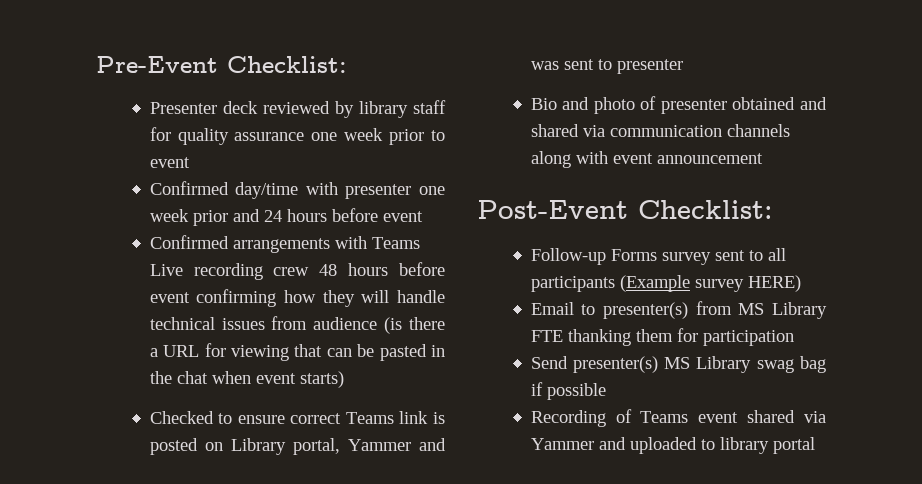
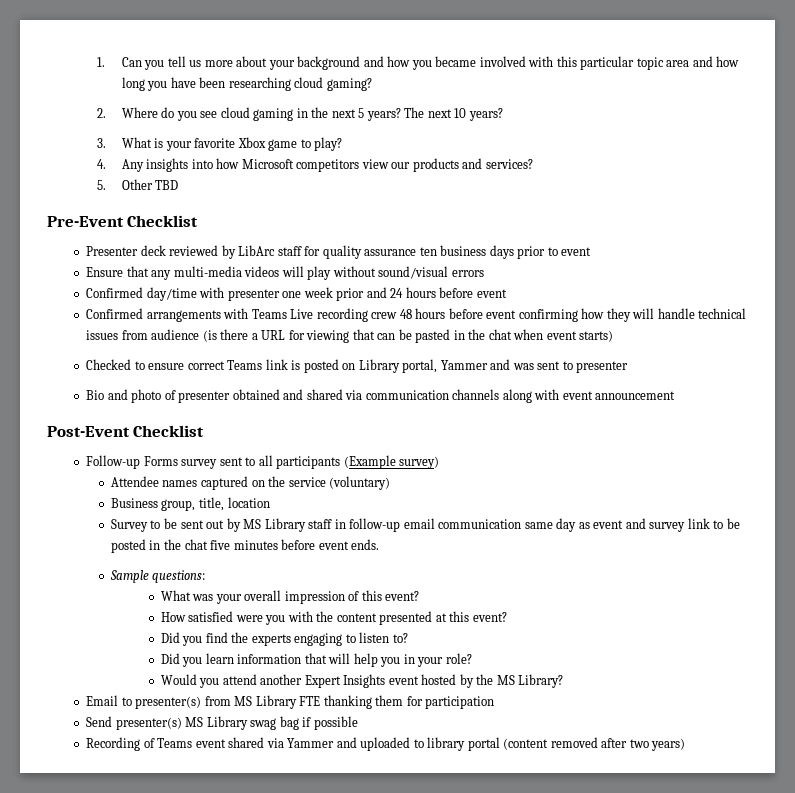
- Pre-Event Checklist:
+ 1. Can you tell us more about your background and how you became involved with this particular topic area and how long you have been researching cloud gaming?
+ 2. Where do you see cloud gaming in the next 5 years? The next 10 years?
+ 3. What is your favorite Xbox game to play?
+ 4. Any insights into how Microsoft competitors view our products and services?
+ 5. Other TBD
+ Pre-Event Checklist
- Presenter deck reviewed by library staff for quality assurance one week prior to event
+ Presenter deck reviewed by LibArc staff for quality assurance ten business days prior to event
+ Ensure that any multi-media videos will play without sound/visual errors
- Post-Event Checklist:
+ Post-Event Checklist
- Follow-up Forms survey sent to all participants (Example survey HERE)
+ Follow-up Forms survey sent to all participants (Example survey)
+ Attendee names captured on the service (voluntary)
+ Business group, title, location
+ Survey to be sent out by MS Library staff in follow-up email communication same day as event and survey link to be posted in the chat five minutes before event ends.
+ Sample questions:
+ What was your overall impression of this event?
+ How satisfied were you with the content presented at this event?
+ Did you find the experts engaging to listen to?
+ Did you learn information that will help you in your role?
+ Would you attend another Expert Insights event hosted by the MS Library?
- Recording of Teams event shared via Yammer and uploaded to library portal
+ Recording of Teams event shared via Yammer and uploaded to library portal (content removed after two years)

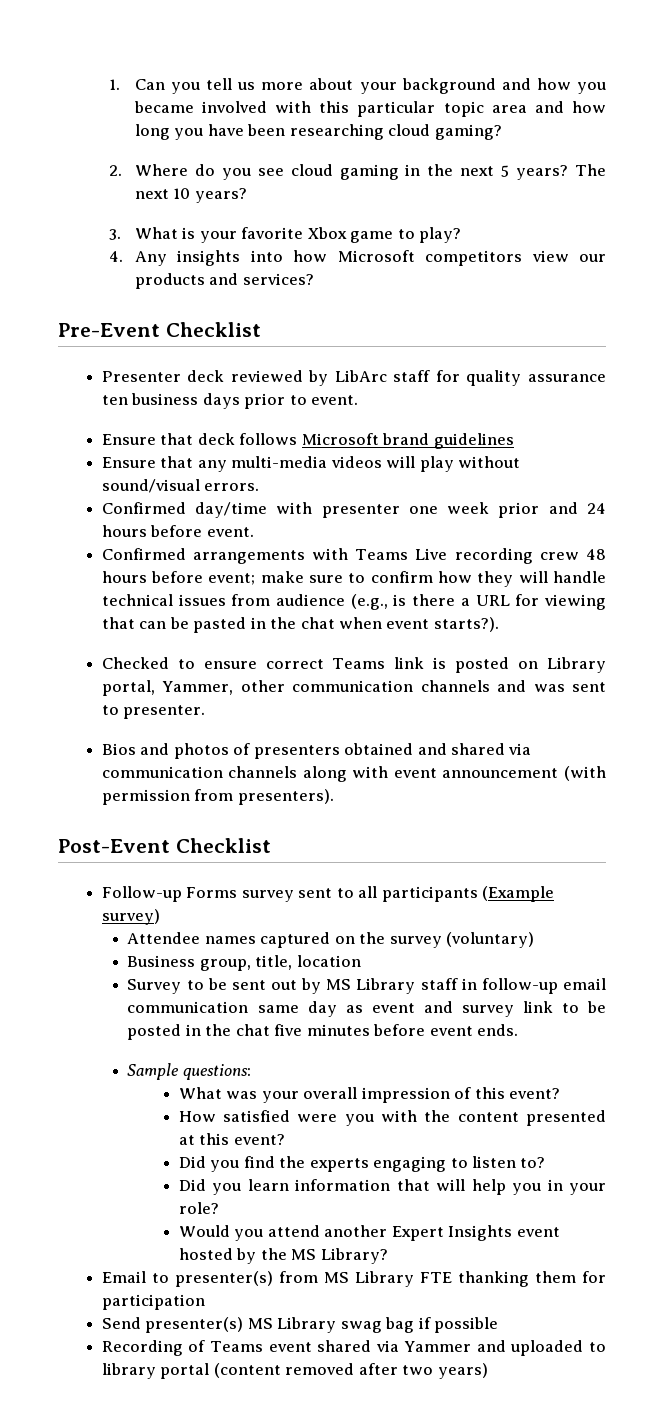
- 5. Other TBD
- Presenter deck reviewed by LibArc staff for quality assurance ten business days prior to event
+ Presenter deck reviewed by LibArc staff for quality assurance ten business days prior to event.
+ Ensure that deck follows Microsoft brand guidelines
- Ensure that any multi-media videos will play without sound/visual errors
+ Ensure that any multi-media videos will play without sound/visual errors.
- Confirmed day/time with presenter one week prior and 24 hours before event
+ Confirmed day/time with presenter one week prior and 24 hours before event.
- Confirmed arrangements with Teams Live recording crew 48 hours before event confirming how they will handle technical issues from audience (is there a URL for viewing that can be pasted in the chat when event starts)
+ Confirmed arrangements with Teams Live recording crew 48 hours before event; make sure to confirm how they will handle technical issues from audience (e.g., is there a URL for viewing that can be pasted in the chat when event starts?).
- Checked to ensure correct Teams link is posted on Library portal, Yammer and was sent to presenter
- Bio and photo of presenter obtained and shared via communication channels along with event announcement
+ Checked to ensure correct Teams link is posted on Library portal, Yammer, other communication channels and was sent to presenter.
+ Bios and photos of presenters obtained and shared via communication channels along with event announcement (with permission from presenters).
- Attendee names captured on the service (voluntary)
+ Attendee names captured on the survey (voluntary)

